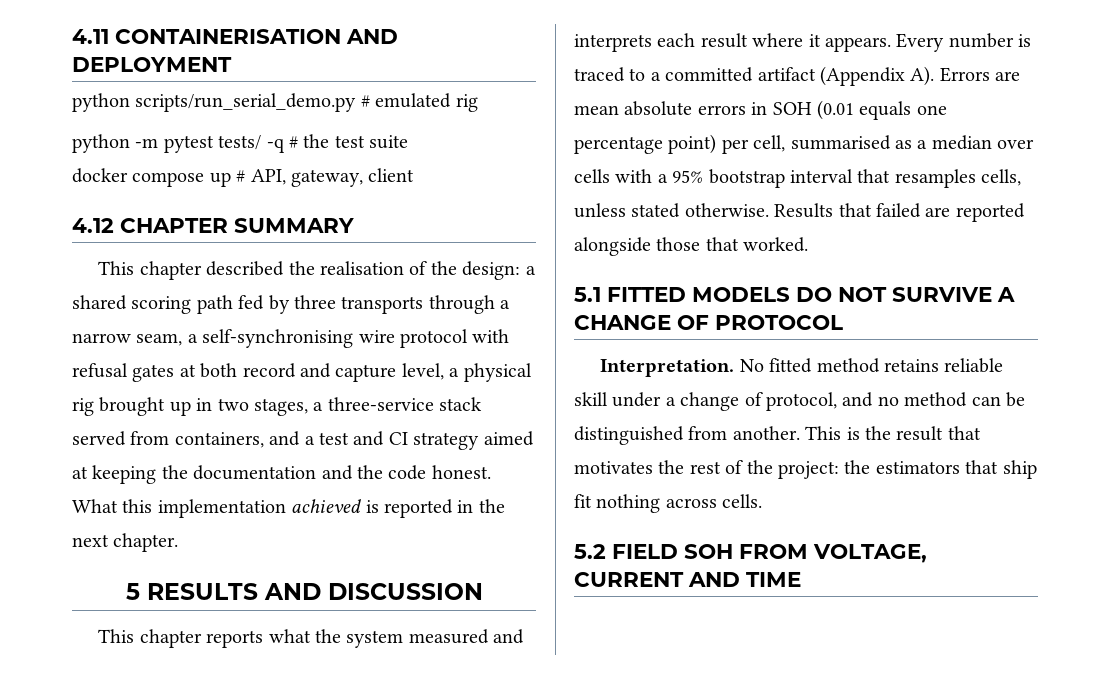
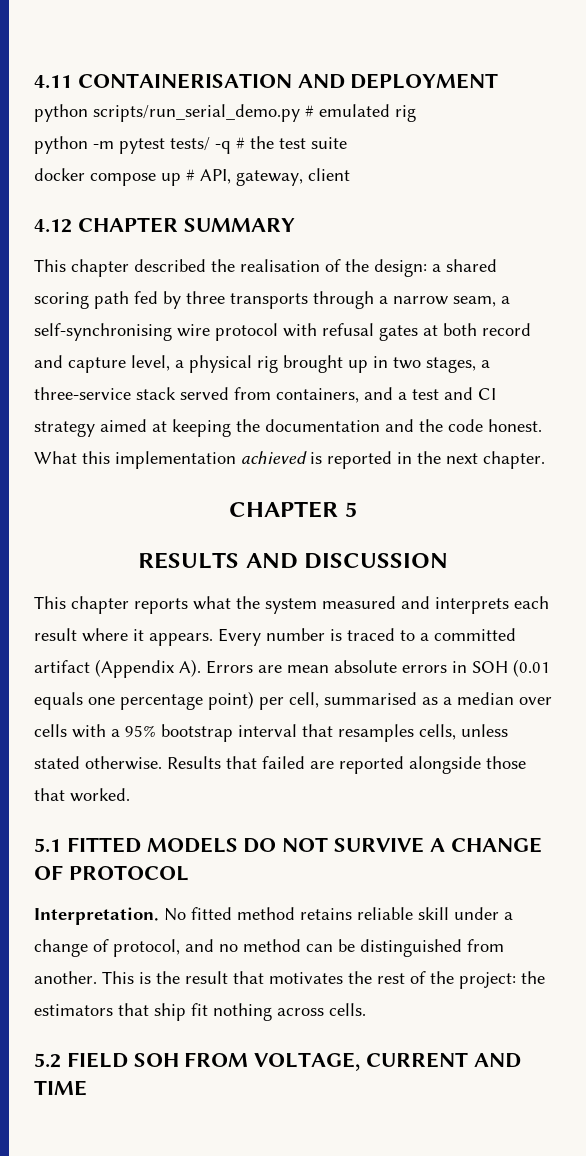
- 5 RESULTS AND DISCUSSION
+ CHAPTER 5
+ RESULTS AND DISCUSSION

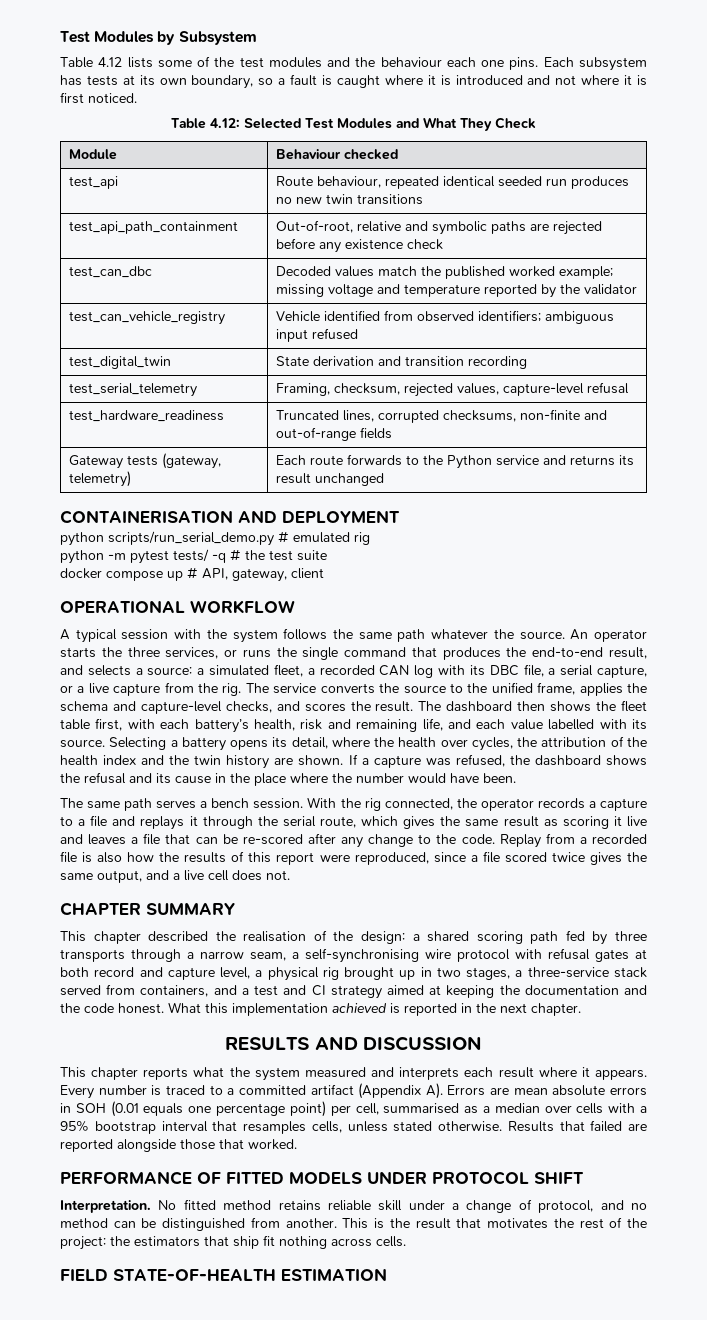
- 4.11 CONTAINERISATION AND DEPLOYMENT
+ Test Modules by Subsystem
+ Table 4.12 lists some of the test modules and the behaviour each one pins. Each subsystem has tests at its own boundary, so a fault is caught where it is introduced and not where it is first noticed.
+ Table 4.12: Selected Test Modules and What They Check
+ Module | Behaviour checked
+ test_api | Route behaviour, repeated identical seeded run produces no new twin transitions
+ test_api_path_containment | Out-of-root, relative and symbolic paths are rejected before any existence check
+ test_can_dbc | Decoded values match the published worked example; missing voltage and temperature reported by the validator
+ test_can_vehicle_registry | Vehicle identified from observed identifiers; ambiguous input refused
+ test_digital_twin | State derivation and transition recording
+ test_serial_telemetry | Framing, checksum, rejected values, capture-level refusal
+ test_hardware_readiness | Truncated lines, corrupted checksums, non-finite and out-of-range fields
+ Gateway tests (gateway, telemetry) | Each route forwards to the Python service and returns its result unchanged
+ CONTAINERISATION AND DEPLOYMENT
- 4.12 CHAPTER SUMMARY
+ OPERATIONAL WORKFLOW
+ A typical session with the system follows the same path whatever the source. An operator starts the three services, or runs the single command that produces the end-to-end result, and selects a source: a simulated fleet, a recorded CAN log with its DBC file, a serial capture, or a live capture from the rig. The service converts the source to the unified frame, applies the schema and capture-level checks, and scores the result. The dashboard then shows the fleet table first, with each battery’s health, risk and remaining life, and each value labelled with its source. Selecting a battery opens its detail, where the health over cycles, the attribution of the health index and the twin history are shown. If a capture was refused, the dashboard shows the refusal and its cause in the place where the number would have been.
+ The same path serves a bench session. With the rig connected, the operator records a capture to a file and replays it through the serial route, which gives the same result as scoring it live and leaves a file that can be re-scored after any change to the code. Replay from a recorded file is also how the results of this report were reproduced, since a file scored twice gives the same output, and a live cell does not.
+ CHAPTER SUMMARY
- CHAPTER 5
- 5.1 FITTED MODELS DO NOT SURVIVE A CHANGE OF PROTOCOL
+ PERFORMANCE OF FITTED MODELS UNDER PROTOCOL SHIFT
- 5.2 FIELD SOH FROM VOLTAGE, CURRENT AND TIME
+ FIELD STATE-OF-HEALTH ESTIMATION

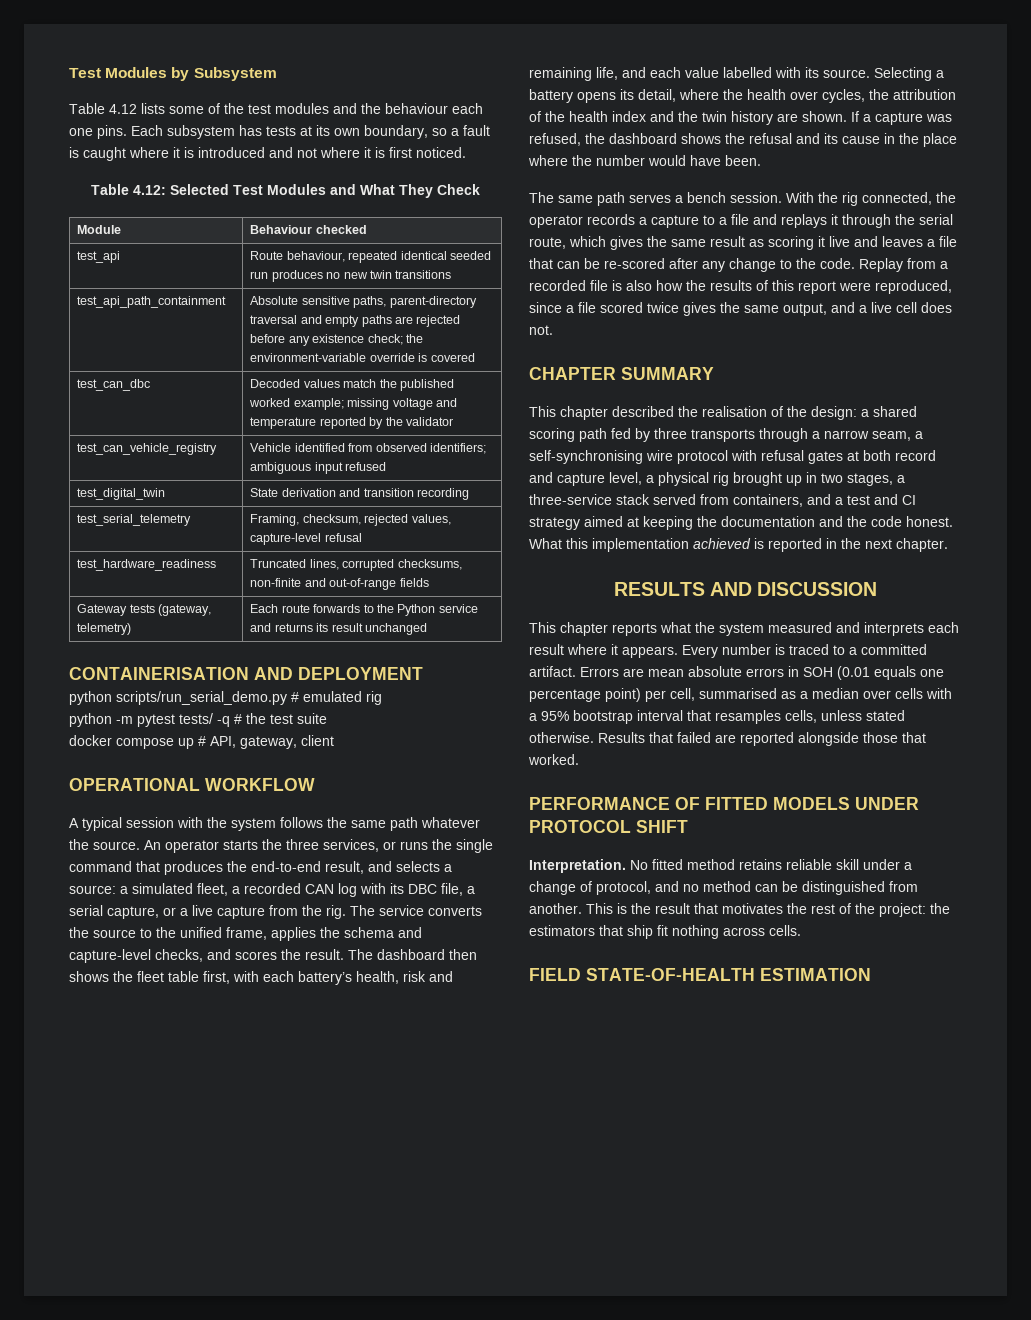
- test_api_path_containment | Out-of-root, relative and symbolic paths are rejected before any existence check
+ test_api_path_containment | Absolute sensitive paths, parent-directory traversal and empty paths are rejected before any existence check; the environment-variable override is covered
- Every number is traced to a committed artifact (Appendix A). Errors are mean absolute errors in SOH (0.01 equals one percentage point) per cell, summarised as a median over cells with a 95% bootstrap interval that resamples cells, unless stated otherwise.
+ Every number is traced to a committed artifact. Errors are mean absolute errors in SOH (0.01 equals one percentage point) per cell, summarised as a median over cells with a 95% bootstrap interval that resamples cells, unless stated otherwise.

